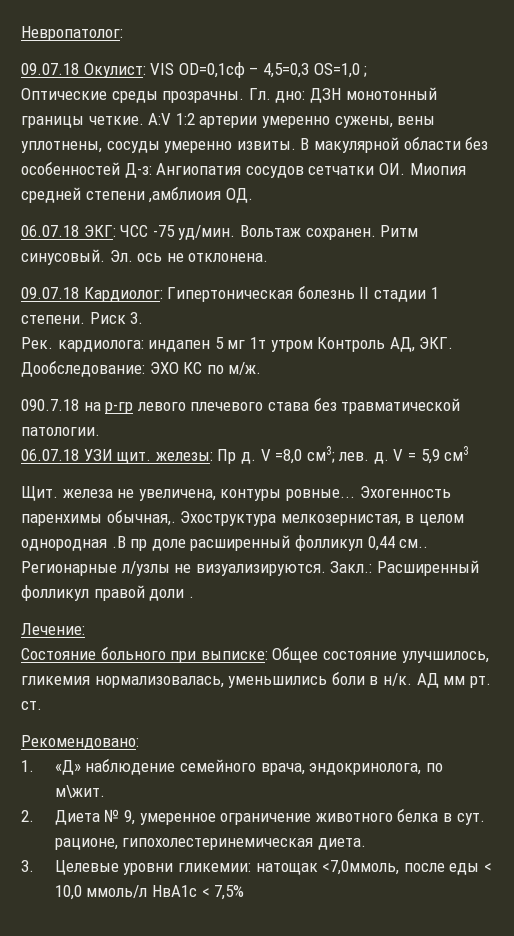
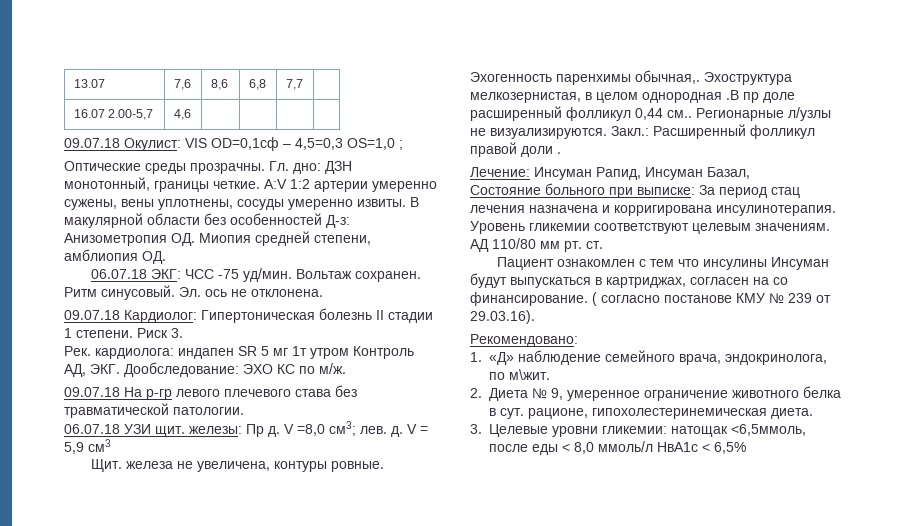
- Невропатолог:
+ 13.07 | 7,6 | 8,6 | 6,8 | 7,7 |
+ 16.07 2.00-5,7 | 4,6 | | | |
- Гл. дно: ДЗН монотонный границы четкие.
+ Гл. дно: ДЗН монотонный, границы четкие.
- В макулярной области без особенностей Д-з: Ангиопатия сосудов сетчатки ОИ. Миопия средней степени ,амблиоия ОД.
+ В макулярной области без особенностей Д-з: Анизометропия ОД. Миопия средней степени, амблиопия ОД.
- Рек. кардиолога: индапен 5 мг 1т утром Контроль АД, ЭКГ. Дообследование: ЭХО КС по м/ж.
+ Рек. кардиолога: индапен SR 5 мг 1т утром Контроль АД, ЭКГ. Дообследование: ЭХО КС по м/ж.
- 090.7.18 на р-гр левого плечевого става без травматической патологии.
+ 09.07.18 На р-гр левого плечевого става без травматической патологии.
- Щит. железа не увеличена, контуры ровные...
+ Щит. железа не увеличена, контуры ровные.
- Лечение:
+ Лечение: Инсуман Рапид, Инсуман Базал,
- Состояние больного при выписке: Общее состояние улучшилось, гликемия нормализовалась, уменьшились боли в н/к. АД мм рт. ст.
+ Состояние больного при выписке: За период стац лечения назначена и корригирована инсулинотерапия. Уровень гликемии соответствуют целевым значениям. АД 110/80 мм рт. ст.
+ Пациент ознакомлен с тем что инсулины Инсуман будут выпускаться в картриджах, согласен на со финансирование. ( согласно постанове КМУ № 239 от 29.03.16).
- 3. Целевые уровни гликемии: натощак <7,0ммоль, после еды < 10,0 ммоль/л НвА1с < 7,5%
+ 3. Целевые уровни гликемии: натощак <6,5ммоль, после еды < 8,0 ммоль/л НвА1с < 6,5%

